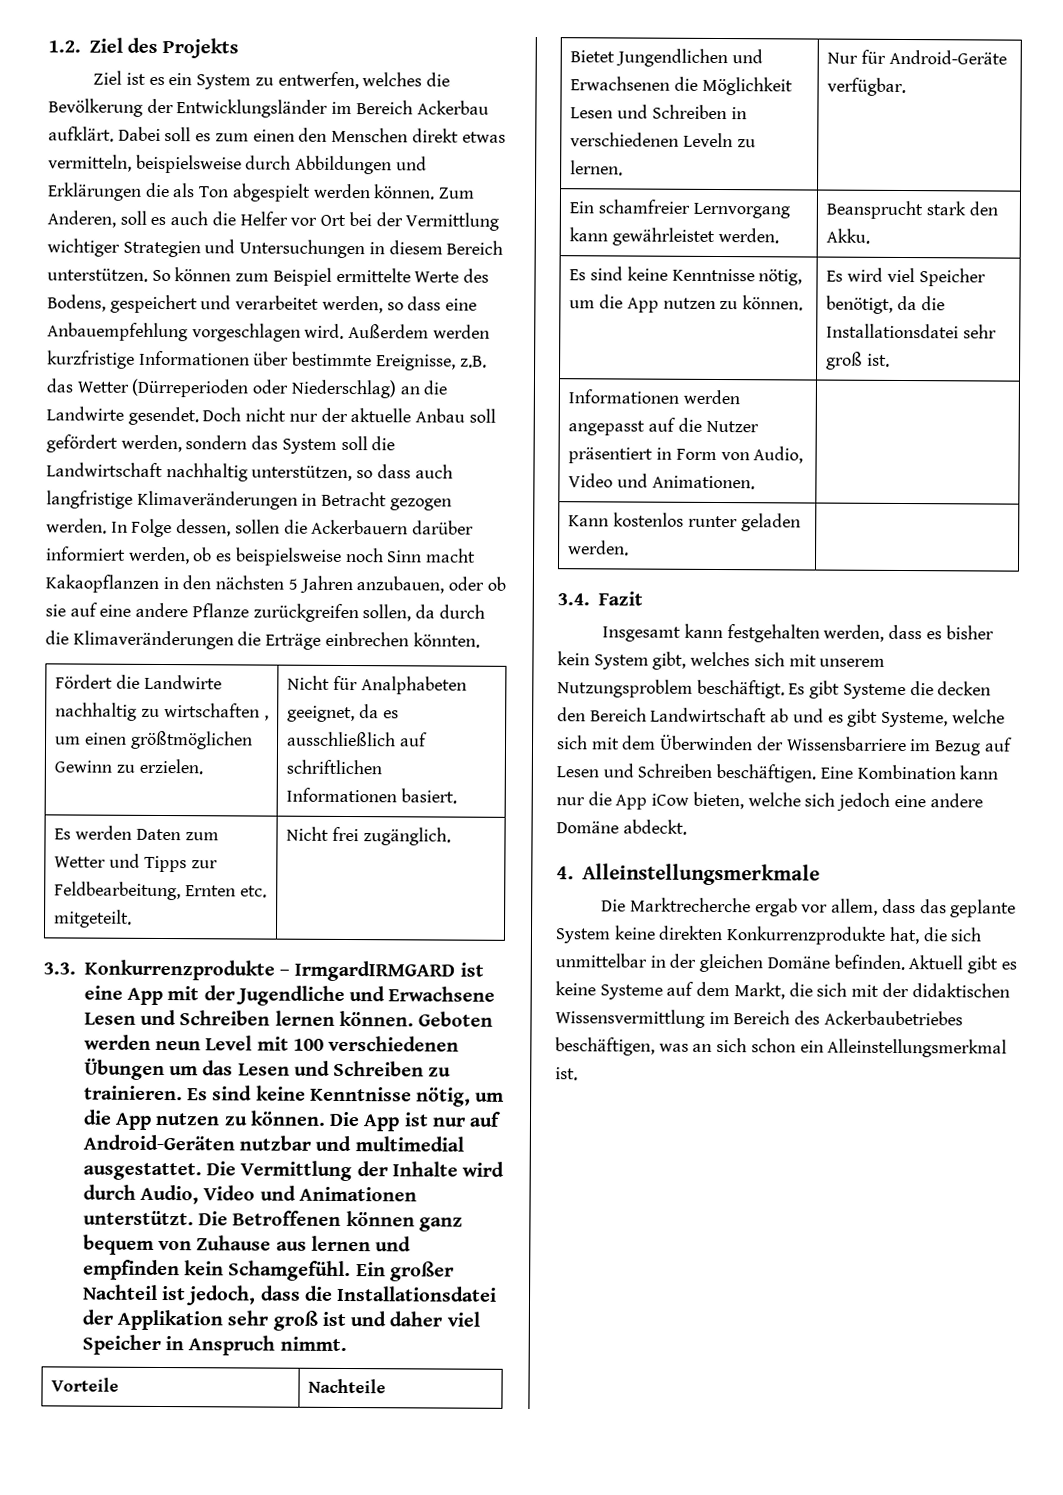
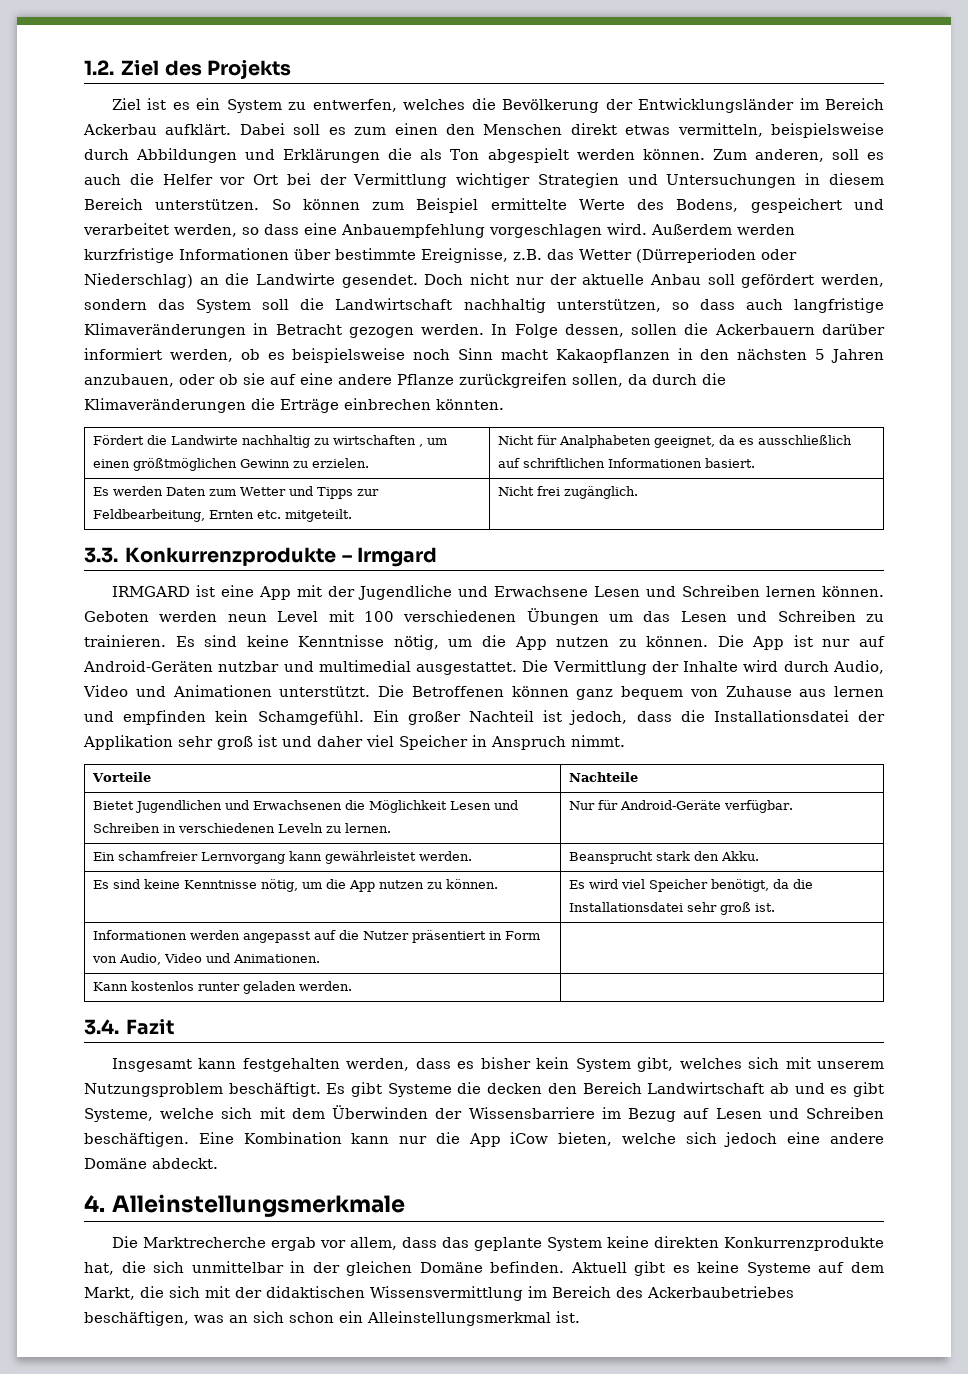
- Zum Anderen, soll es auch die Helfer vor Ort bei der Vermittlung wichtiger Strategien und Untersuchungen in diesem Bereich unterstützen.
+ Zum anderen, soll es auch die Helfer vor Ort bei der Vermittlung wichtiger Strategien und Untersuchungen in diesem Bereich unterstützen.
- 3.3. Konkurrenzprodukte – IrmgardIRMGARD ist eine App mit der Jugendliche und Erwachsene Lesen und Schreiben lernen können.
+ 3.3. Konkurrenzprodukte – Irmgard
+ IRMGARD ist eine App mit der Jugendliche und Erwachsene Lesen und Schreiben lernen können.
- Bietet Jungendlichen und Erwachsenen die Möglichkeit Lesen und Schreiben in verschiedenen Leveln zu lernen. | Nur für Android-Geräte verfügbar.
+ Bietet Jugendlichen und Erwachsenen die Möglichkeit Lesen und Schreiben in verschiedenen Leveln zu lernen. | Nur für Android-Geräte verfügbar.

